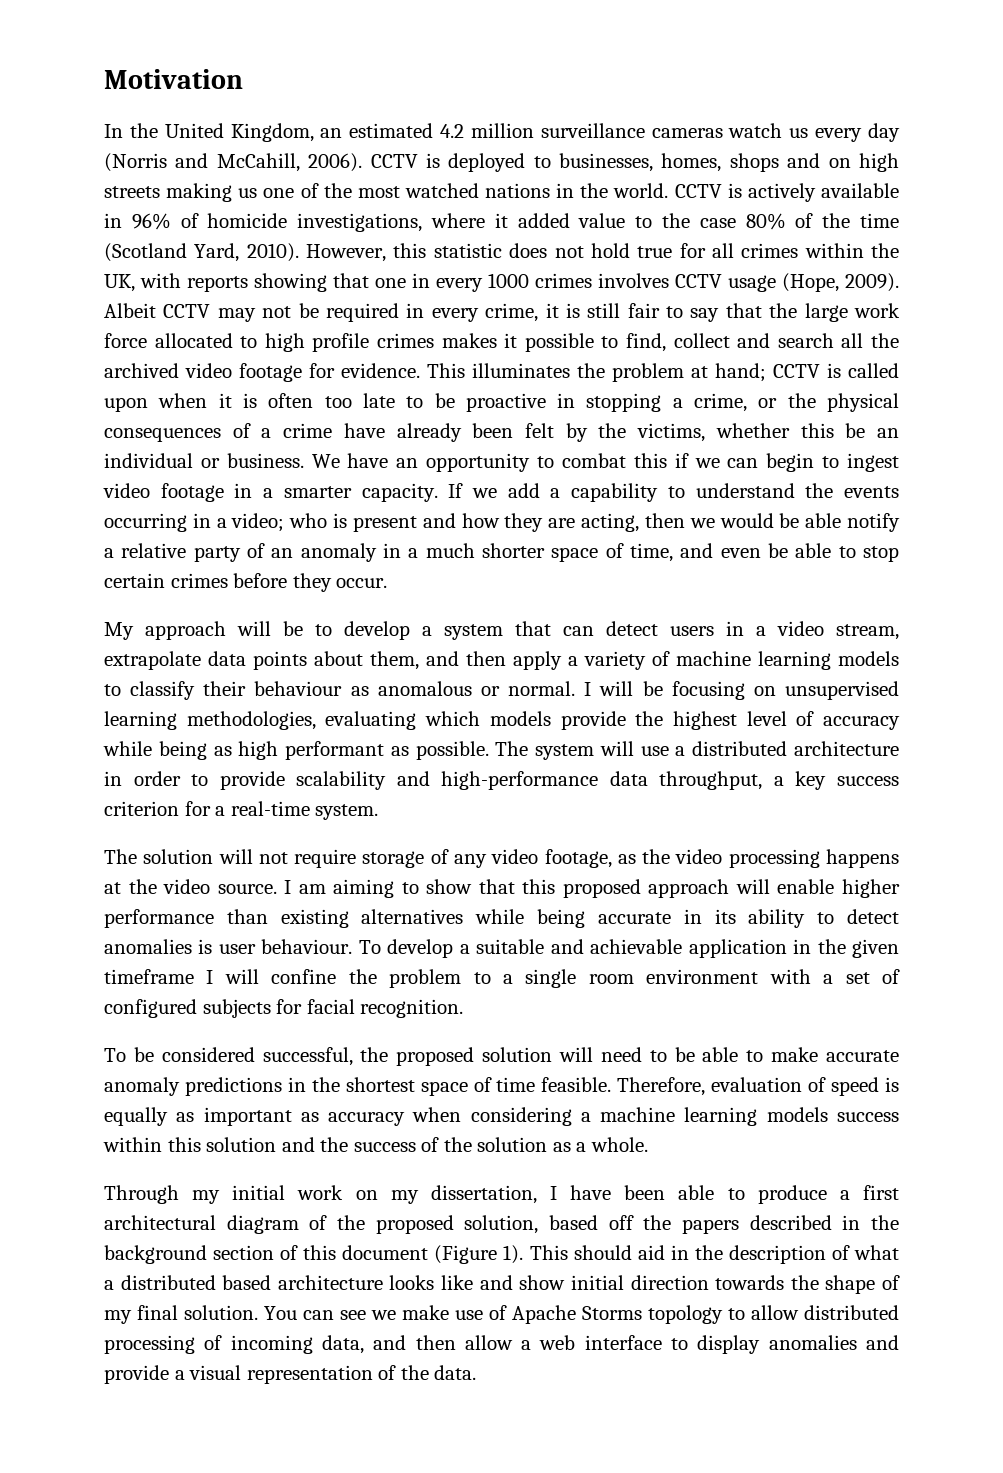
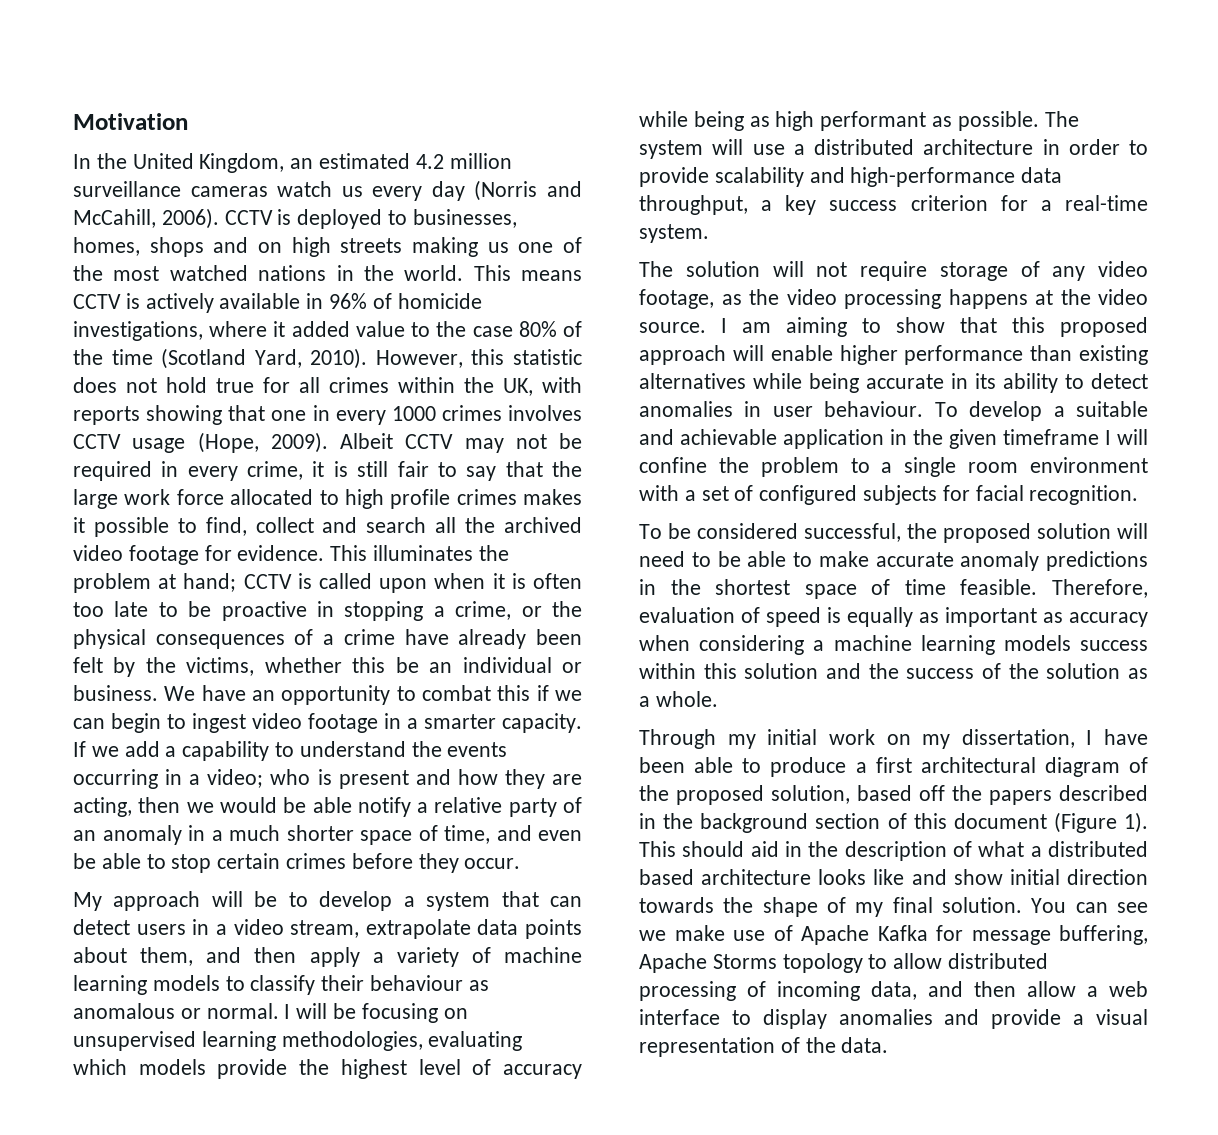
- CCTV is actively available in 96% of homicide investigations, where it added value to the case 80% of the time (Scotland Yard, 2010).
+ This means CCTV is actively available in 96% of homicide investigations, where it added value to the case 80% of the time (Scotland Yard, 2010).
- I am aiming to show that this proposed approach will enable higher performance than existing alternatives while being accurate in its ability to detect anomalies is user behaviour.
+ I am aiming to show that this proposed approach will enable higher performance than existing alternatives while being accurate in its ability to detect anomalies in user behaviour.
- You can see we make use of Apache Storms topology to allow distributed processing of incoming data, and then allow a web interface to display anomalies and provide a visual representation of the data.
+ You can see we make use of Apache Kafka for message buffering, Apache Storms topology to allow distributed processing of incoming data, and then allow a web interface to display anomalies and provide a visual representation of the data.

